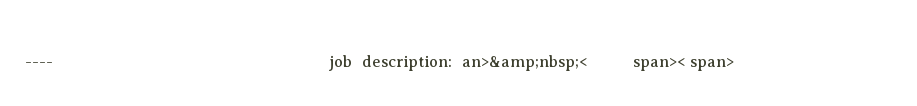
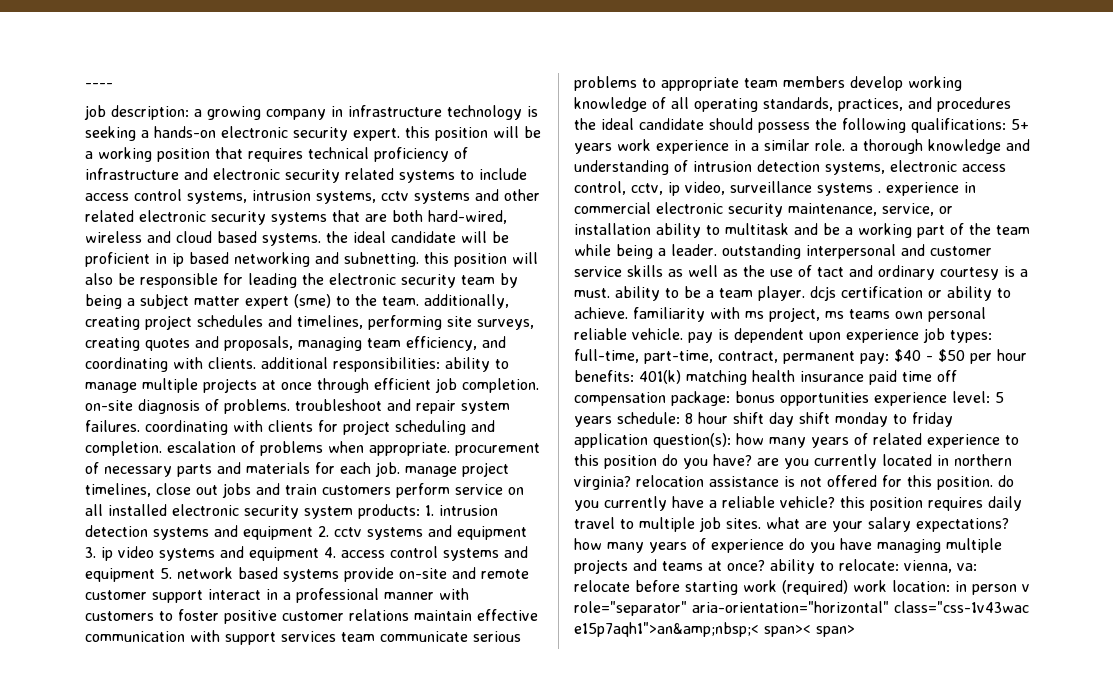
- job description: an>&amp;nbsp;< span>< span>
+ job description: a growing company in infrastructure technology is seeking a hands-on electronic security expert. this position will be a working position that requires technical proficiency of infrastructure and electronic security related systems to include access control systems, intrusion systems, cctv systems and other related electronic security systems that are both hard-wired, wireless and cloud based systems. the ideal candidate will be proficient in ip based networking and subnetting. this position will also be responsible for leading the electronic security team by being a subject matter expert (sme) to the team. additionally, creating project schedules and timelines, performing site surveys, creating quotes and proposals, managing team efficiency, and coordinating with clients. additional responsibilities: ability to manage multiple projects at once through efficient job completion. on-site diagnosis of problems. troubleshoot and repair system failures. coordinating with clients for project scheduling and completion. escalation of problems when appropriate. procurement of necessary parts and materials for each job. manage project timelines, close out jobs and train customers perform service on all installed electronic security system products: 1. intrusion detection systems and equipment 2. cctv systems and equipment 3. ip video systems and equipment 4. access control systems and equipment 5. network based systems provide on-site and remote customer support interact in a professional manner with customers to foster positive customer relations maintain effective communication with support services team communicate serious problems to appropriate team members develop working knowledge of all operating standards, practices, and procedures the ideal candidate should possess the following qualifications: 5+ years work experience in a similar role. a thorough knowledge and understanding of intrusion detection systems, electronic access control, cctv, ip video, surveillance systems . experience in commercial electronic security maintenance, service, or installation ability to multitask and be a working part of the team while being a leader. outstanding interpersonal and customer service skills as well as the use of tact and ordinary courtesy is a must. ability to be a team player. dcjs certification or ability to achieve. familiarity with ms project, ms teams own personal reliable vehicle. pay is dependent upon experience job types: full-time, part-time, contract, permanent pay: $40 - $50 per hour benefits: 401(k) matching health insurance paid time off compensation package: bonus opportunities experience level: 5 years schedule: 8 hour shift day shift monday to friday application question(s): how many years of related experience to this position do you have? are you currently located in northern virginia? relocation assistance is not offered for this position. do you currently have a reliable vehicle? this position requires daily travel to multiple job sites. what are your salary expectations? how many years of experience do you have managing multiple projects and teams at once? ability to relocate: vienna, va: relocate before starting work (required) work location: in person v role="separator" aria-orientation="horizontal" class="css-1v43wac e15p7aqh1">an&amp;nbsp;< span>< span>

